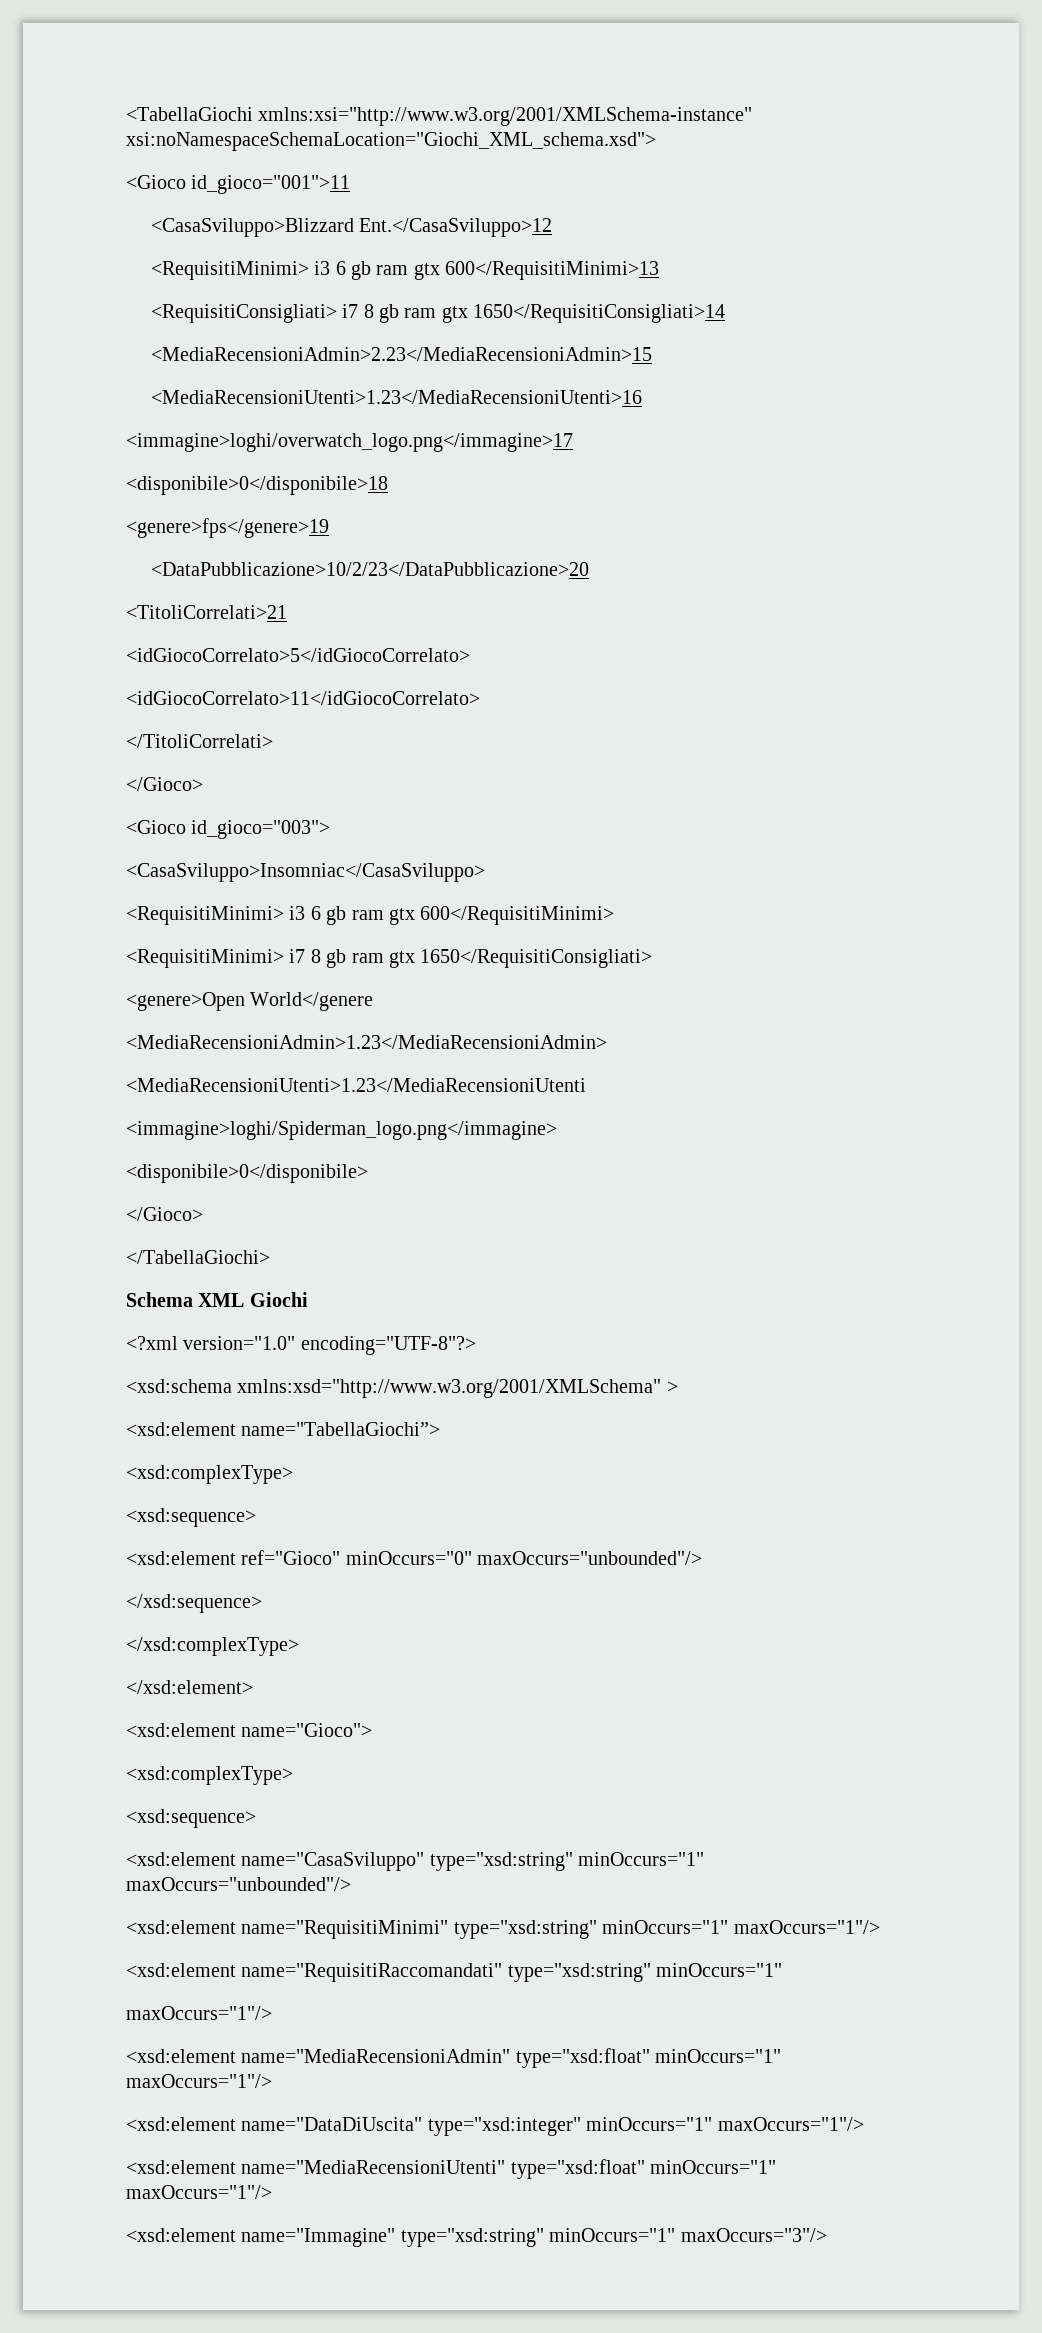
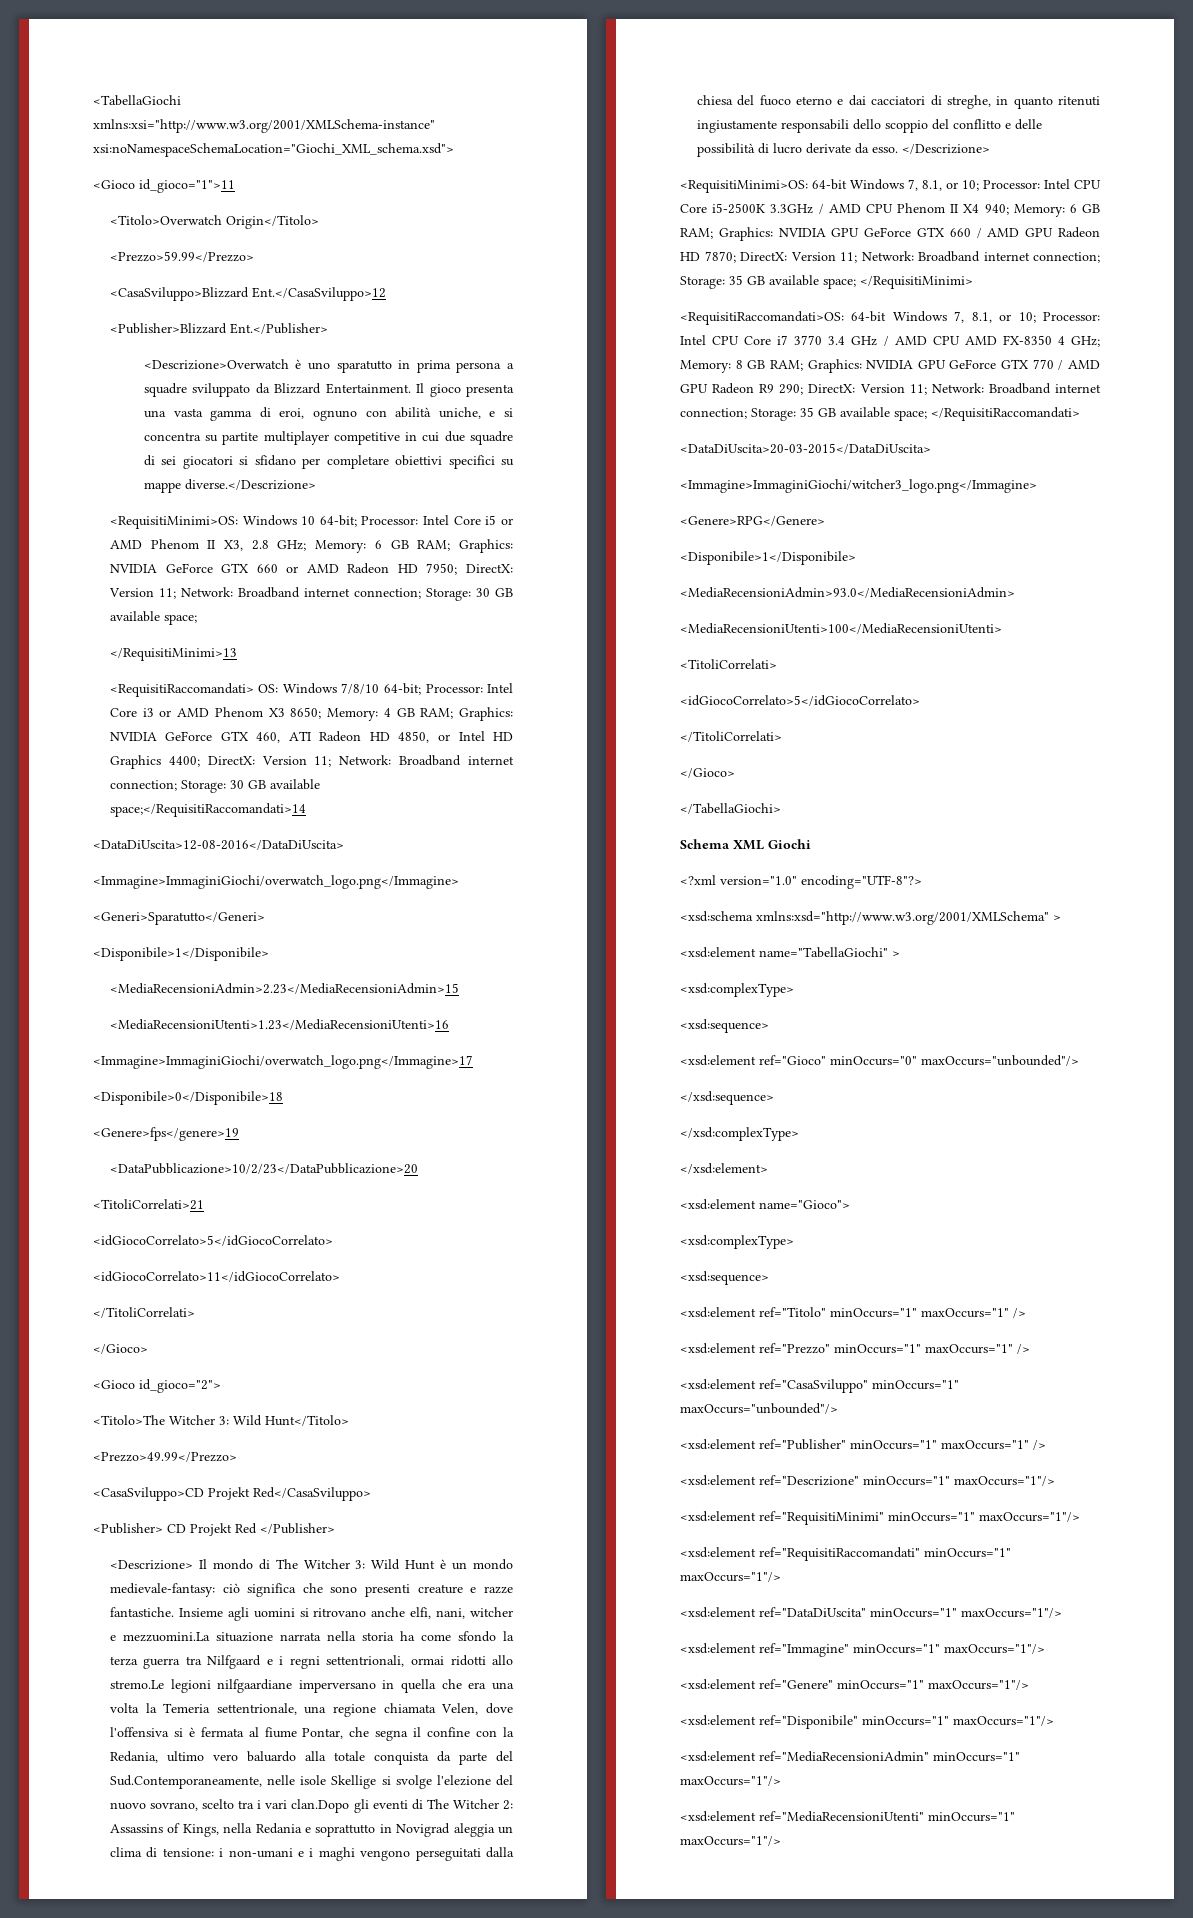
- <Gioco id_gioco="001">11
+ <Gioco id_gioco="1">11
+ <Titolo>Overwatch Origin</Titolo>
+ <Prezzo>59.99</Prezzo>
  <CasaSviluppo>Blizzard Ent.</CasaSviluppo>12
- <RequisitiMinimi> i3 6 gb ram gtx 600</RequisitiMinimi>13
- <RequisitiConsigliati> i7 8 gb ram gtx 1650</RequisitiConsigliati>14
+ <Publisher>Blizzard Ent.</Publisher>
+ <Descrizione>Overwatch è uno sparatutto in prima persona a squadre sviluppato da Blizzard Entertainment. Il gioco presenta una vasta gamma di eroi, ognuno con abilità uniche, e si concentra su partite multiplayer competitive in cui due squadre di sei giocatori si sfidano per completare obiettivi specifici su mappe diverse.</Descrizione>
+ <RequisitiMinimi>OS: Windows 10 64-bit; Processor: Intel Core i5 or AMD Phenom II X3, 2.8 GHz; Memory: 6 GB RAM; Graphics: NVIDIA GeForce GTX 660 or AMD Radeon HD 7950; DirectX: Version 11; Network: Broadband internet connection; Storage: 30 GB available space;
+ </RequisitiMinimi>13
+ <RequisitiRaccomandati> OS: Windows 7/8/10 64-bit; Processor: Intel Core i3 or AMD Phenom X3 8650; Memory: 4 GB RAM; Graphics: NVIDIA GeForce GTX 460, ATI Radeon HD 4850, or Intel HD Graphics 4400; DirectX: Version 11; Network: Broadband internet connection; Storage: 30 GB available space;</RequisitiRaccomandati>14
+ <DataDiUscita>12-08-2016</DataDiUscita>
+ <Immagine>ImmaginiGiochi/overwatch_logo.png</Immagine>
+ <Generi>Sparatutto</Generi>
+ <Disponibile>1</Disponibile>
- <immagine>loghi/overwatch_logo.png</immagine>17
- <disponibile>0</disponibile>18
- <genere>fps</genere>19
+ <Immagine>ImmaginiGiochi/overwatch_logo.png</Immagine>17
+ <Disponibile>0</Disponibile>18
+ <Genere>fps</genere>19
- <Gioco id_gioco="003">
- <CasaSviluppo>Insomniac</CasaSviluppo>
- <RequisitiMinimi> i3 6 gb ram gtx 600</RequisitiMinimi>
- <RequisitiMinimi> i7 8 gb ram gtx 1650</RequisitiConsigliati>
- <genere>Open World</genere
- <MediaRecensioniAdmin>1.23</MediaRecensioniAdmin>
- <MediaRecensioniUtenti>1.23</MediaRecensioniUtenti
- <immagine>loghi/Spiderman_logo.png</immagine>
- <disponibile>0</disponibile>
+ <Gioco id_gioco="2">
+ <Titolo>The Witcher 3: Wild Hunt</Titolo>
+ <Prezzo>49.99</Prezzo>
+ <CasaSviluppo>CD Projekt Red</CasaSviluppo>
+ <Publisher> CD Projekt Red </Publisher>
+ <Descrizione> Il mondo di The Witcher 3: Wild Hunt è un mondo medievale-fantasy: ciò significa che sono presenti creature e razze fantastiche. Insieme agli uomini si ritrovano anche elfi, nani, witcher e mezzuomini.La situazione narrata nella storia ha come sfondo la terza guerra tra Nilfgaard e i regni settentrionali, ormai ridotti allo stremo.Le legioni nilfgaardiane imperversano in quella che era una volta la Temeria settentrionale, una regione chiamata Velen, dove l'offensiva si è fermata al fiume Pontar, che segna il confine con la Redania, ultimo vero baluardo alla totale conquista da parte del Sud.Contemporaneamente, nelle isole Skellige si svolge l'elezione del nuovo sovrano, scelto tra i vari clan.Dopo gli eventi di The Witcher 2: Assassins of Kings, nella Redania e soprattutto in Novigrad aleggia un clima di tensione: i non-umani e i maghi vengono perseguitati dalla chiesa del fuoco eterno e dai cacciatori di streghe, in quanto ritenuti ingiustamente responsabili dello scoppio del conflitto e delle possibilità di lucro derivate da esso. </Descrizione>
+ <RequisitiMinimi>OS: 64-bit Windows 7, 8.1, or 10; Processor: Intel CPU Core i5-2500K 3.3GHz / AMD CPU Phenom II X4 940; Memory: 6 GB RAM; Graphics: NVIDIA GPU GeForce GTX 660 / AMD GPU Radeon HD 7870; DirectX: Version 11; Network: Broadband internet connection; Storage: 35 GB available space; </RequisitiMinimi>
+ <RequisitiRaccomandati>OS: 64-bit Windows 7, 8.1, or 10; Processor: Intel CPU Core i7 3770 3.4 GHz / AMD CPU AMD FX-8350 4 GHz; Memory: 8 GB RAM; Graphics: NVIDIA GPU GeForce GTX 770 / AMD GPU Radeon R9 290; DirectX: Version 11; Network: Broadband internet connection; Storage: 35 GB available space; </RequisitiRaccomandati>
+ <DataDiUscita>20-03-2015</DataDiUscita>
+ <Immagine>ImmaginiGiochi/witcher3_logo.png</Immagine>
+ <Genere>RPG</Genere>
+ <Disponibile>1</Disponibile>
+ <MediaRecensioniAdmin>93.0</MediaRecensioniAdmin>
+ <MediaRecensioniUtenti>100</MediaRecensioniUtenti>
+ <TitoliCorrelati>
+ <idGiocoCorrelato>5</idGiocoCorrelato>
+ </TitoliCorrelati>
- <xsd:element name="TabellaGiochi”>
+ <xsd:element name="TabellaGiochi" >
- <xsd:element name="CasaSviluppo" type="xsd:string" minOccurs="1" maxOccurs="unbounded"/>
- <xsd:element name="RequisitiMinimi" type="xsd:string" minOccurs="1" maxOccurs="1"/>
- <xsd:element name="RequisitiRaccomandati" type="xsd:string" minOccurs="1"
- maxOccurs="1"/>
- <xsd:element name="MediaRecensioniAdmin" type="xsd:float" minOccurs="1" maxOccurs="1"/>
- <xsd:element name="DataDiUscita" type="xsd:integer" minOccurs="1" maxOccurs="1"/>
- <xsd:element name="MediaRecensioniUtenti" type="xsd:float" minOccurs="1" maxOccurs="1"/>
- <xsd:element name="Immagine" type="xsd:string" minOccurs="1" maxOccurs="3"/>
+ <xsd:element ref="Titolo" minOccurs="1" maxOccurs="1" />
+ <xsd:element ref="Prezzo" minOccurs="1" maxOccurs="1" />
+ <xsd:element ref="CasaSviluppo" minOccurs="1" maxOccurs="unbounded"/>
+ <xsd:element ref="Publisher" minOccurs="1" maxOccurs="1" />
+ <xsd:element ref="Descrizione" minOccurs="1" maxOccurs="1"/>
+ <xsd:element ref="RequisitiMinimi" minOccurs="1" maxOccurs="1"/>
+ <xsd:element ref="RequisitiRaccomandati" minOccurs="1" maxOccurs="1"/>
+ <xsd:element ref="DataDiUscita" minOccurs="1" maxOccurs="1"/>
+ <xsd:element ref="Immagine" minOccurs="1" maxOccurs="1"/>
+ <xsd:element ref="Genere" minOccurs="1" maxOccurs="1"/>
+ <xsd:element ref="Disponibile" minOccurs="1" maxOccurs="1"/>
+ <xsd:element ref="MediaRecensioniAdmin" minOccurs="1" maxOccurs="1"/>
+ <xsd:element ref="MediaRecensioniUtenti" minOccurs="1" maxOccurs="1"/>

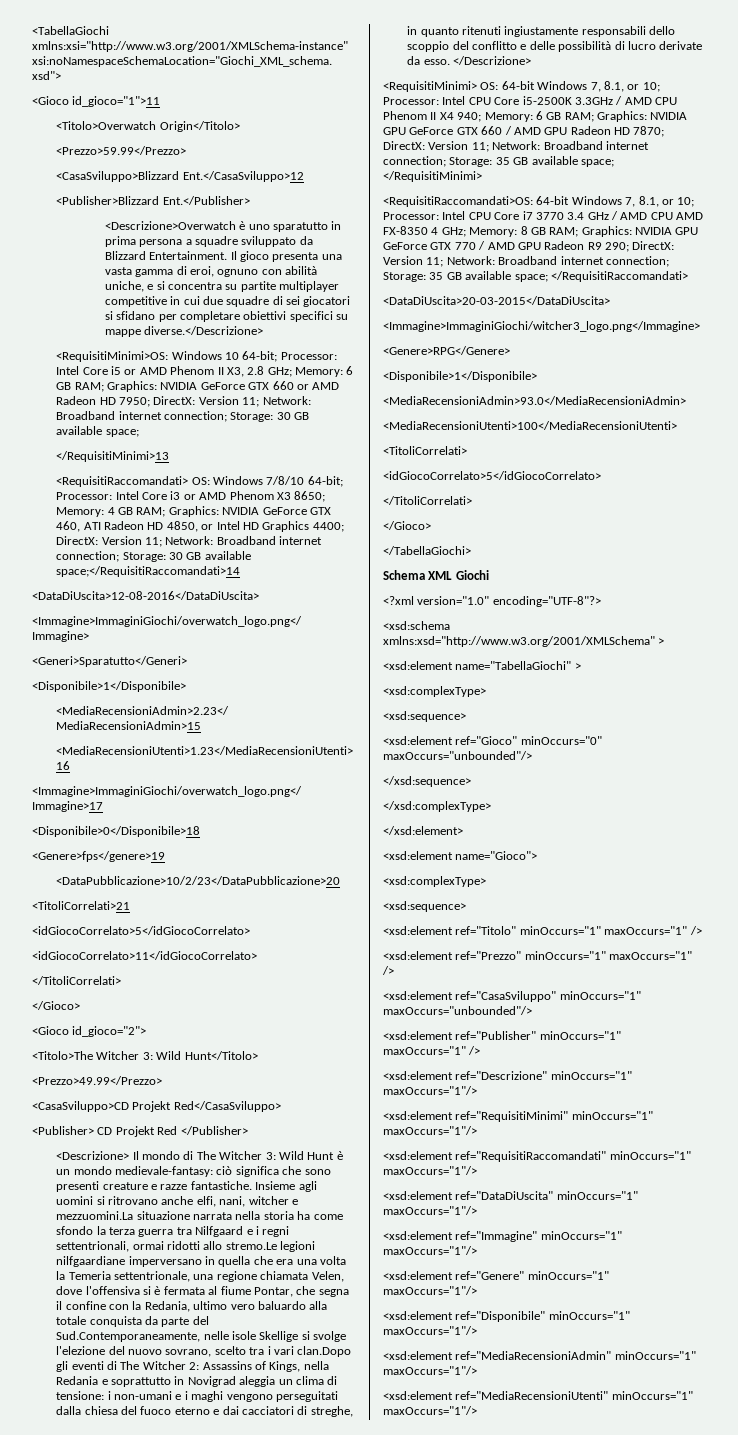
- <RequisitiMinimi>OS: 64-bit Windows 7, 8.1, or 10; Processor: Intel CPU Core i5-2500K 3.3GHz / AMD CPU Phenom II X4 940; Memory: 6 GB RAM; Graphics: NVIDIA GPU GeForce GTX 660 / AMD GPU Radeon HD 7870; DirectX: Version 11; Network: Broadband internet connection; Storage: 35 GB available space; </RequisitiMinimi>
+ <RequisitiMinimi> OS: 64-bit Windows 7, 8.1, or 10; Processor: Intel CPU Core i5-2500K 3.3GHz / AMD CPU Phenom II X4 940; Memory: 6 GB RAM; Graphics: NVIDIA GPU GeForce GTX 660 / AMD GPU Radeon HD 7870; DirectX: Version 11; Network: Broadband internet connection; Storage: 35 GB available space; </RequisitiMinimi>

